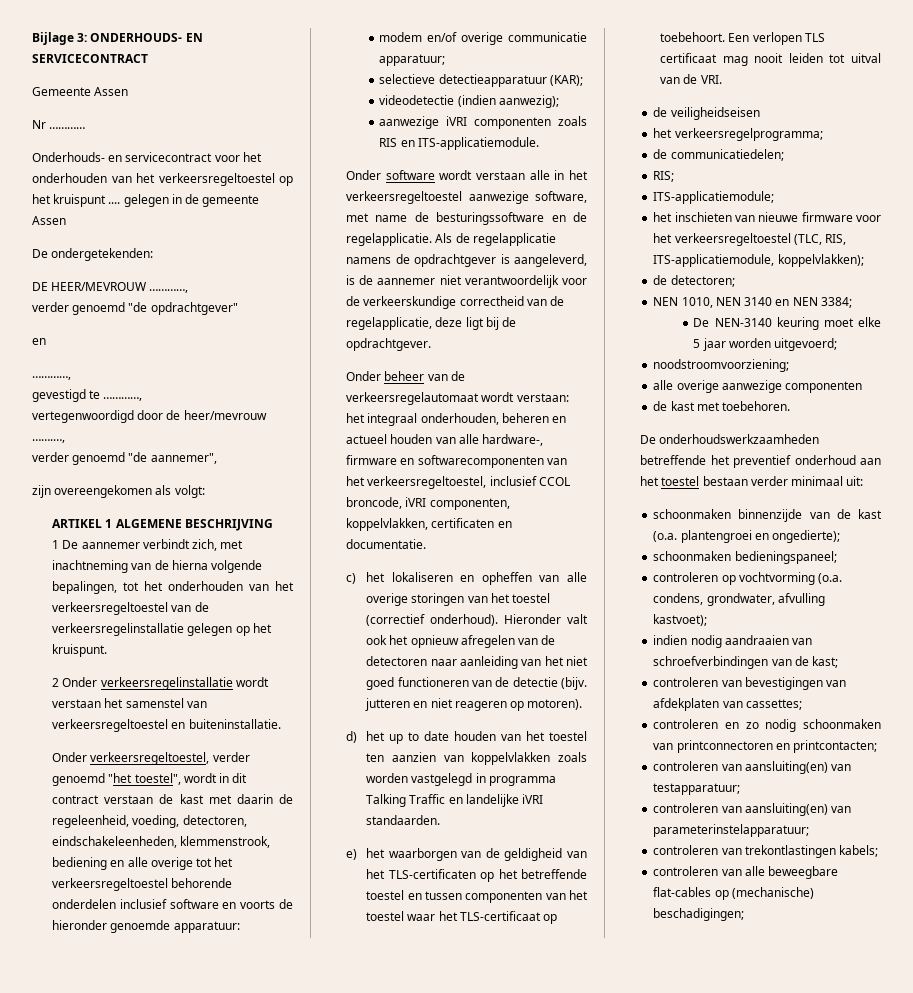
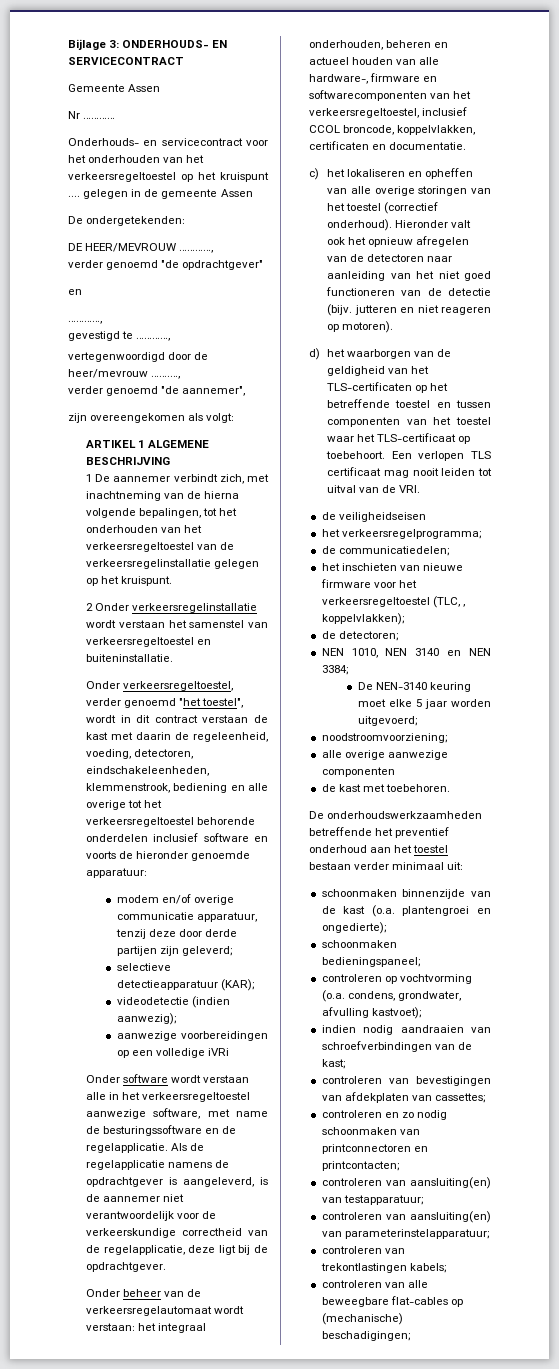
- modem en/of overige communicatie apparatuur;
+ modem en/of overige communicatie apparatuur, tenzij deze door derde partijen zijn geleverd;
- aanwezige iVRI componenten zoals RIS en ITS-applicatiemodule.
+ aanwezige voorbereidingen op een volledige iVRi
- Onder beheer van de verkeersregelautomaat wordt verstaan: het integraal onderhouden, beheren en actueel houden van alle hardware-, firmware en softwarecomponenten van het verkeersregeltoestel, inclusief CCOL broncode, iVRI componenten, koppelvlakken, certificaten en documentatie.
+ Onder beheer van de verkeersregelautomaat wordt verstaan: het integraal onderhouden, beheren en actueel houden van alle hardware-, firmware en softwarecomponenten van het verkeersregeltoestel, inclusief CCOL broncode, koppelvlakken, certificaten en documentatie.
- d) het up to date houden van het toestel ten aanzien van koppelvlakken zoals worden vastgelegd in programma Talking Traffic en landelijke iVRI standaarden.
- e) het waarborgen van de geldigheid van het TLS-certificaten op het betreffende toestel en tussen componenten van het toestel waar het TLS-certificaat op toebehoort.
+ d) het waarborgen van de geldigheid van het TLS-certificaten op het betreffende toestel en tussen componenten van het toestel waar het TLS-certificaat op toebehoort.
- RIS;
- ITS-applicatiemodule;
- het inschieten van nieuwe firmware voor het verkeersregeltoestel (TLC, RIS, ITS-applicatiemodule, koppelvlakken);
+ het inschieten van nieuwe firmware voor het verkeersregeltoestel (TLC, , koppelvlakken);

